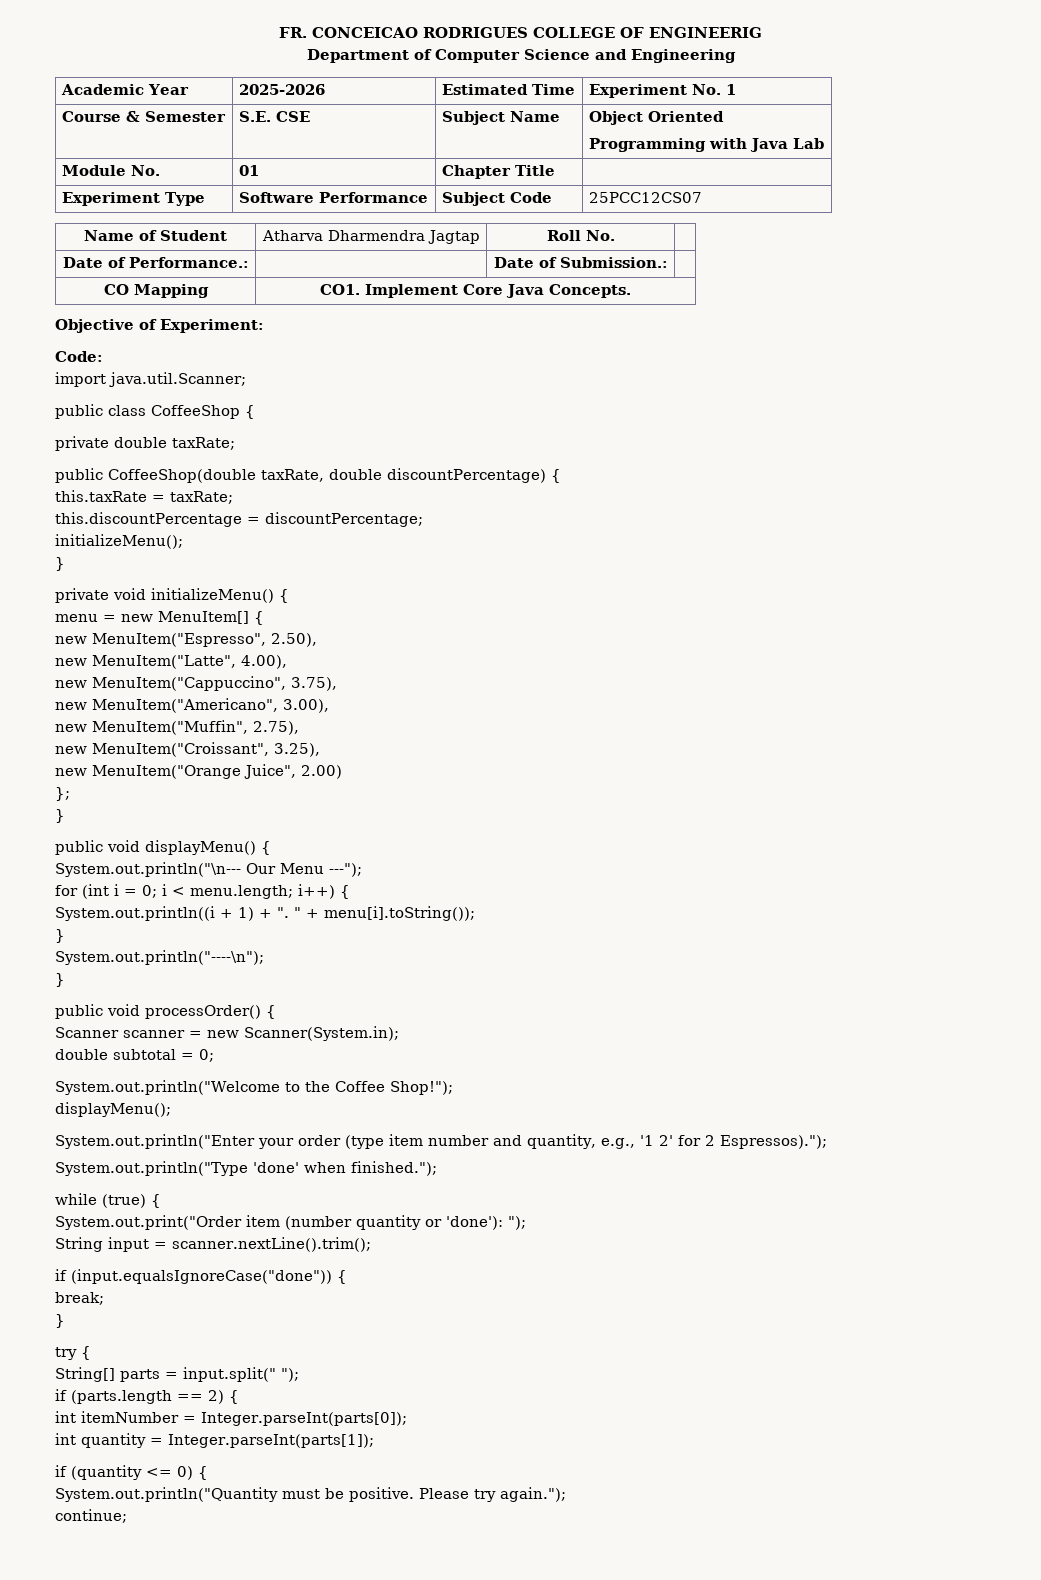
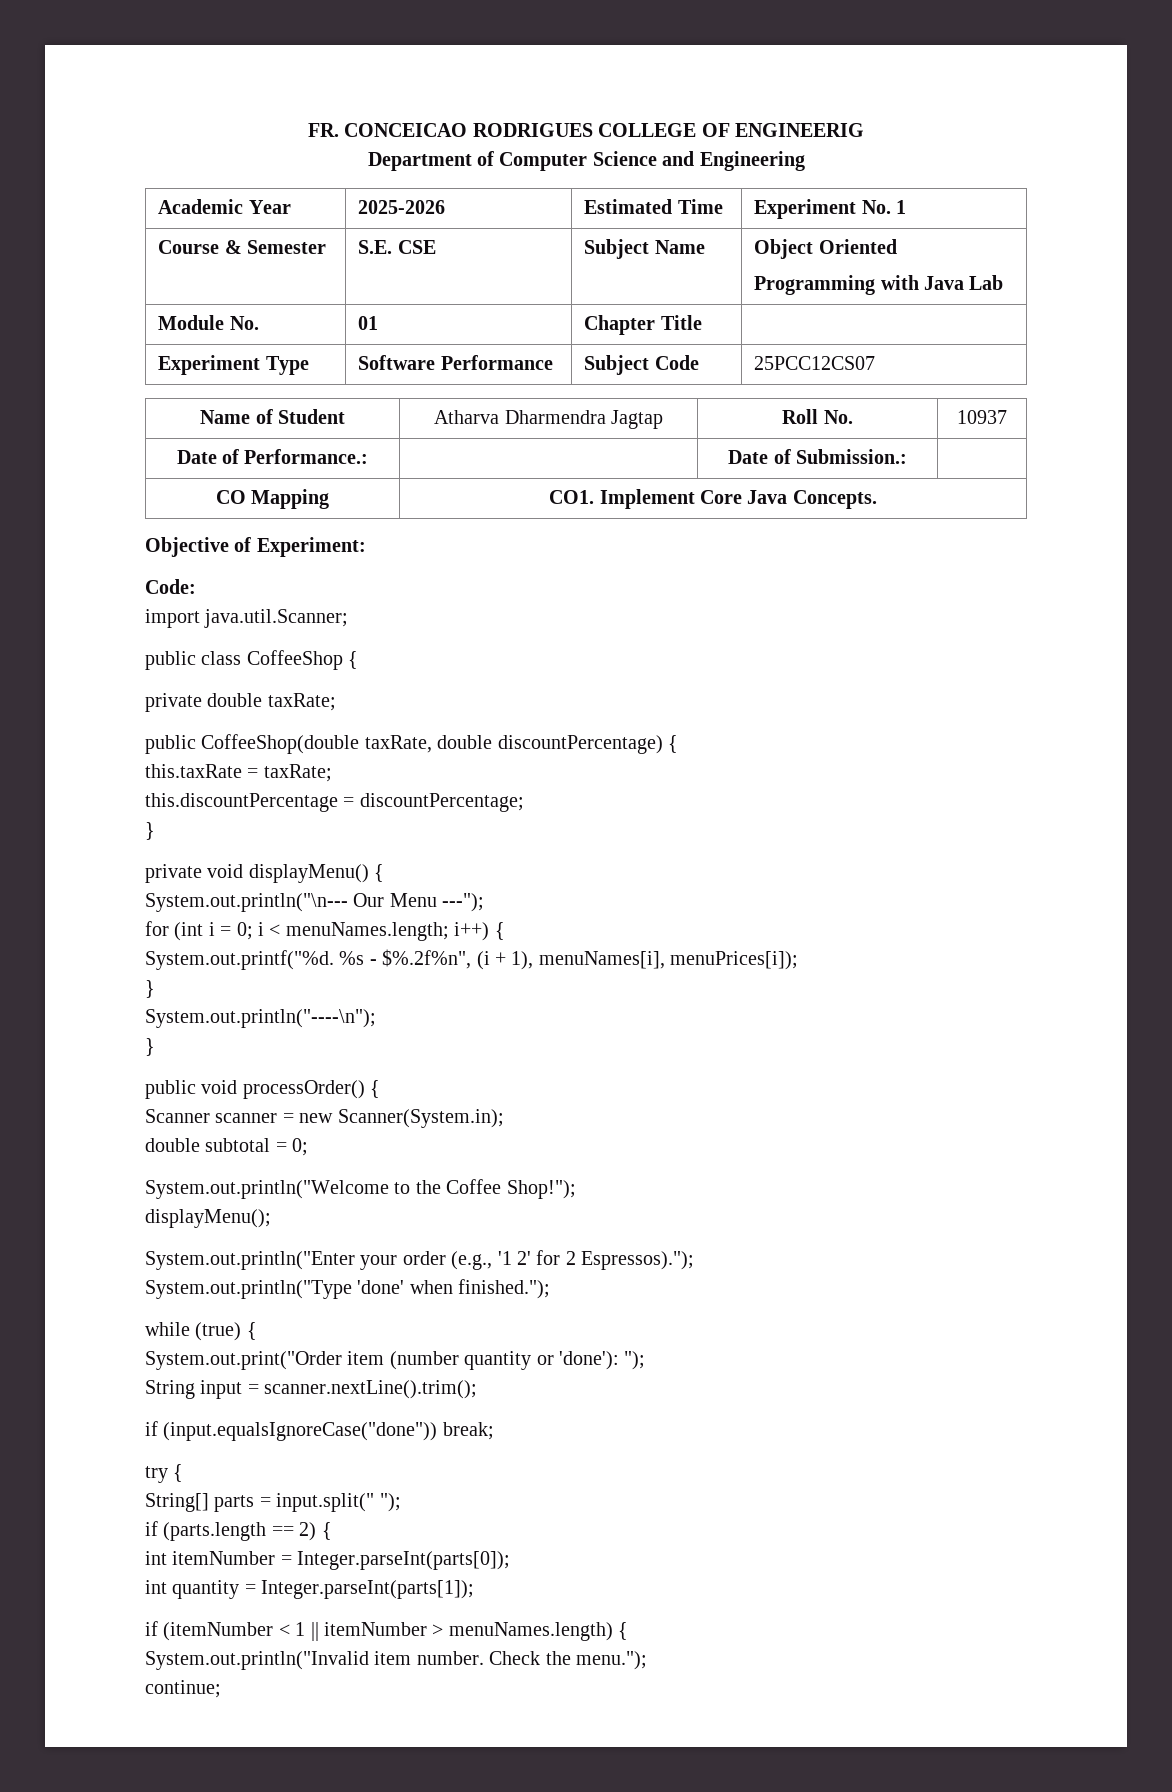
- Name of Student | Atharva Dharmendra Jagtap | Roll No. |
+ Name of Student | Atharva Dharmendra Jagtap | Roll No. | 10937
- initializeMenu();
- private void initializeMenu() {
- menu = new MenuItem[] {
- new MenuItem("Espresso", 2.50),
- new MenuItem("Latte", 4.00),
- new MenuItem("Cappuccino", 3.75),
- new MenuItem("Americano", 3.00),
- new MenuItem("Muffin", 2.75),
- new MenuItem("Croissant", 3.25),
- new MenuItem("Orange Juice", 2.00)
- };
- }
- public void displayMenu() {
+ private void displayMenu() {
- for (int i = 0; i < menu.length; i++) {
+ for (int i = 0; i < menuNames.length; i++) {
- System.out.println((i + 1) + ". " + menu[i].toString());
+ System.out.printf("%d. %s - $%.2f%n", (i + 1), menuNames[i], menuPrices[i]);
- System.out.println("Enter your order (type item number and quantity, e.g., '1 2' for 2 Espressos).");
+ System.out.println("Enter your order (e.g., '1 2' for 2 Espressos).");
- if (input.equalsIgnoreCase("done")) {
- break;
- }
+ if (input.equalsIgnoreCase("done")) break;
- if (quantity <= 0) {
- System.out.println("Quantity must be positive. Please try again.");
+ if (itemNumber < 1 || itemNumber > menuNames.length) {
+ System.out.println("Invalid item number. Check the menu.");

